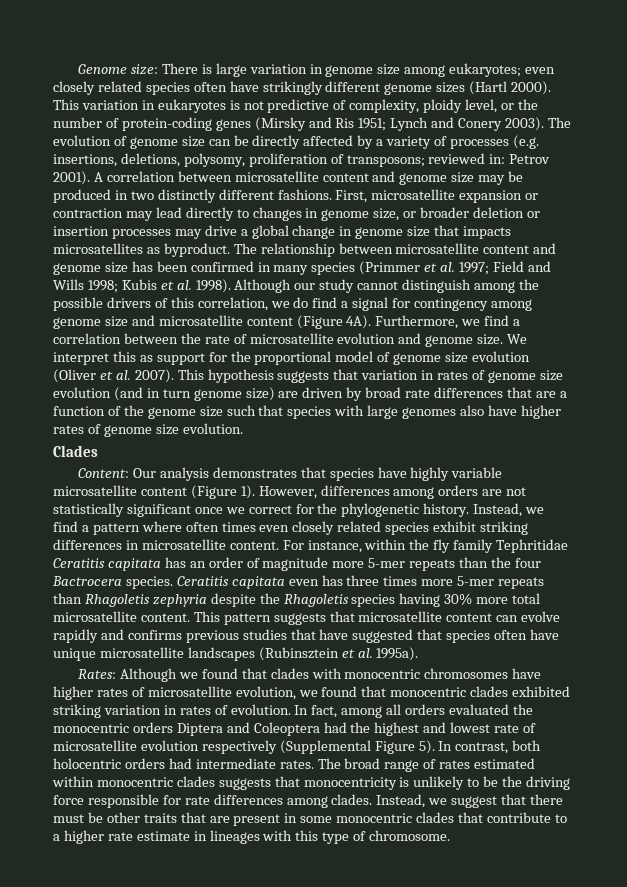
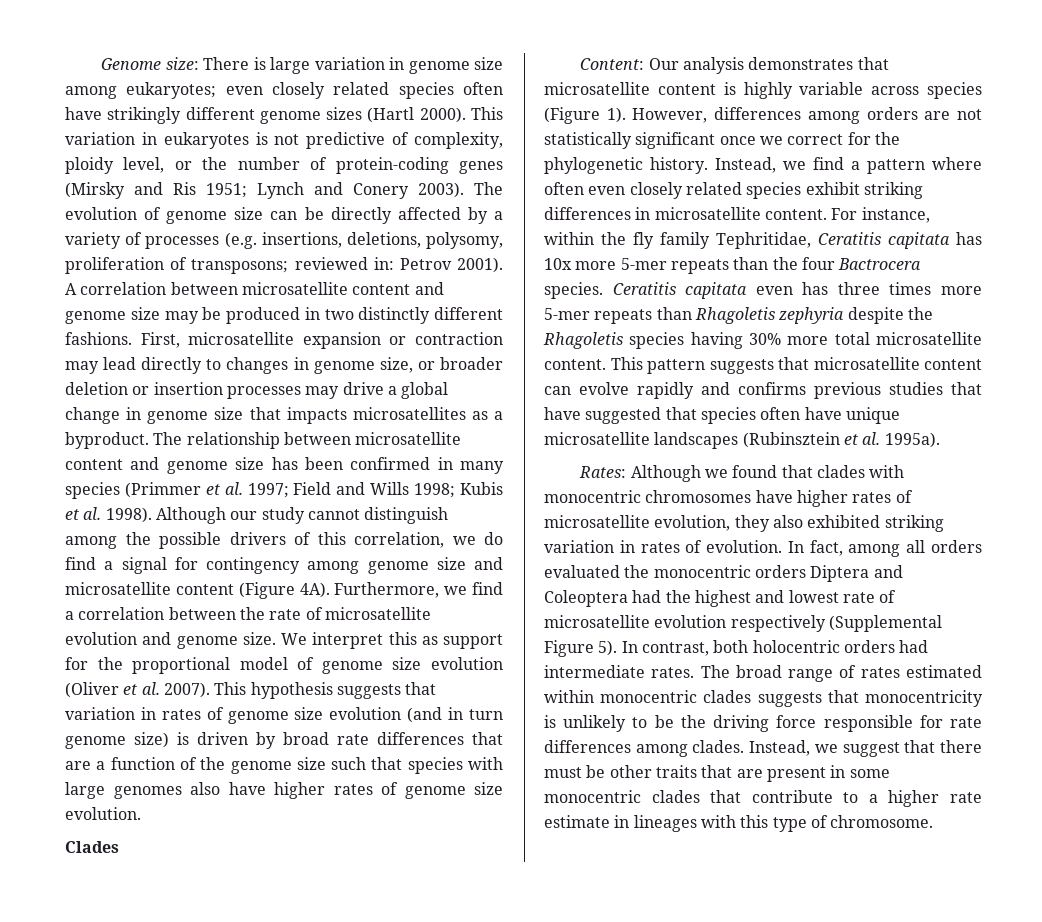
- First, microsatellite expansion or contraction may lead directly to changes in genome size, or broader deletion or insertion processes may drive a global change in genome size that impacts microsatellites as byproduct.
+ First, microsatellite expansion or contraction may lead directly to changes in genome size, or broader deletion or insertion processes may drive a global change in genome size that impacts microsatellites as a byproduct.
- This hypothesis suggests that variation in rates of genome size evolution (and in turn genome size) are driven by broad rate differences that are a function of the genome size such that species with large genomes also have higher rates of genome size evolution.
+ This hypothesis suggests that variation in rates of genome size evolution (and in turn genome size) is driven by broad rate differences that are a function of the genome size such that species with large genomes also have higher rates of genome size evolution.
- Content: Our analysis demonstrates that species have highly variable microsatellite content (Figure 1).
+ Content: Our analysis demonstrates that microsatellite content is highly variable across species (Figure 1).
- Instead, we find a pattern where often times even closely related species exhibit striking differences in microsatellite content.
+ Instead, we find a pattern where often even closely related species exhibit striking differences in microsatellite content.
- For instance, within the fly family Tephritidae Ceratitis capitata has an order of magnitude more 5-mer repeats than the four Bactrocera species.
+ For instance, within the fly family Tephritidae, Ceratitis capitata has 10x more 5-mer repeats than the four Bactrocera species.
- Rates: Although we found that clades with monocentric chromosomes have higher rates of microsatellite evolution, we found that monocentric clades exhibited striking variation in rates of evolution.
+ Rates: Although we found that clades with monocentric chromosomes have higher rates of microsatellite evolution, they also exhibited striking variation in rates of evolution.

